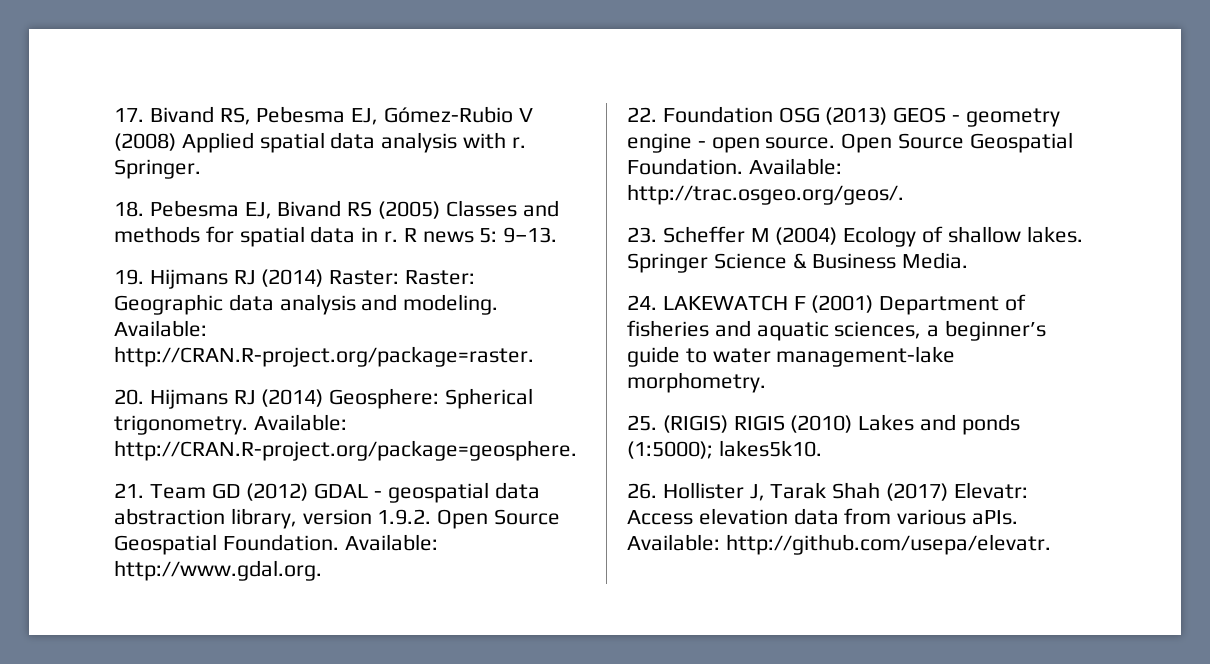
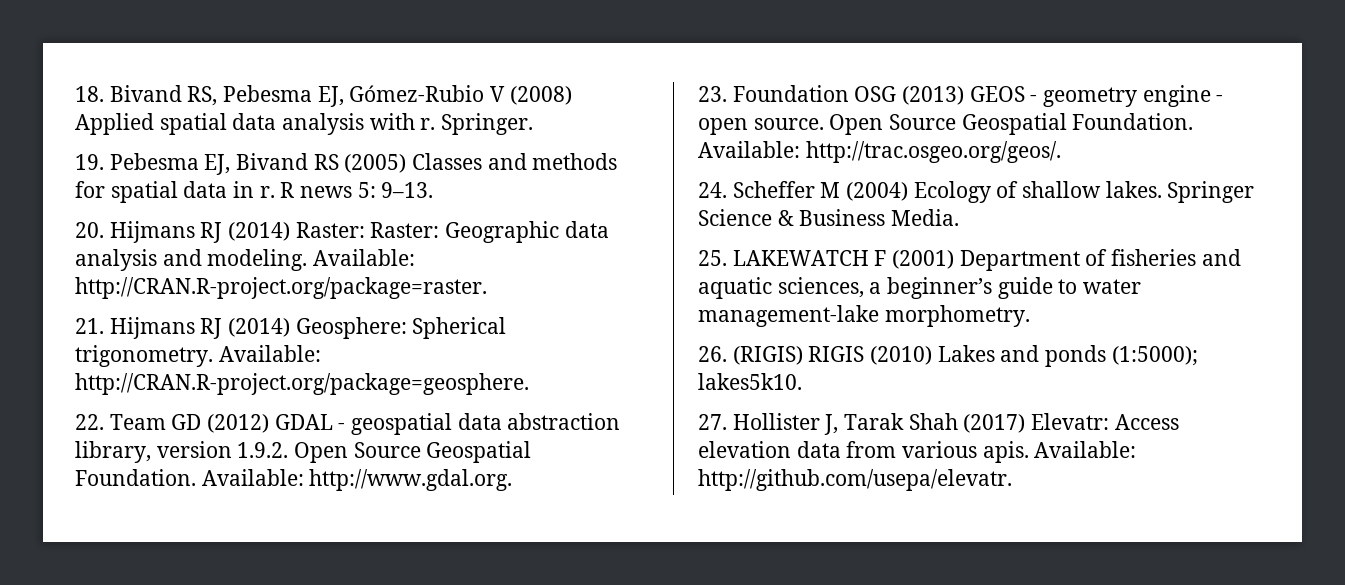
- 17. Bivand RS, Pebesma EJ, Gómez-Rubio V (2008) Applied spatial data analysis with r.
+ 18. Bivand RS, Pebesma EJ, Gómez-Rubio V (2008) Applied spatial data analysis with r.
- 18. Pebesma EJ, Bivand RS (2005) Classes and methods for spatial data in r.
+ 19. Pebesma EJ, Bivand RS (2005) Classes and methods for spatial data in r.
- 19. Hijmans RJ (2014) Raster: Raster: Geographic data analysis and modeling.
+ 20. Hijmans RJ (2014) Raster: Raster: Geographic data analysis and modeling.
- 20. Hijmans RJ (2014) Geosphere: Spherical trigonometry.
+ 21. Hijmans RJ (2014) Geosphere: Spherical trigonometry.
- 21. Team GD (2012) GDAL - geospatial data abstraction library, version 1.9.2. Open Source Geospatial Foundation.
+ 22. Team GD (2012) GDAL - geospatial data abstraction library, version 1.9.2. Open Source Geospatial Foundation.
- 22. Foundation OSG (2013) GEOS - geometry engine - open source.
+ 23. Foundation OSG (2013) GEOS - geometry engine - open source.
- 23. Scheffer M (2004) Ecology of shallow lakes.
+ 24. Scheffer M (2004) Ecology of shallow lakes.
- 24. LAKEWATCH F (2001) Department of fisheries and aquatic sciences, a beginner’s guide to water management-lake morphometry.
+ 25. LAKEWATCH F (2001) Department of fisheries and aquatic sciences, a beginner’s guide to water management-lake morphometry.
- 25. (RIGIS) RIGIS (2010) Lakes and ponds (1:5000); lakes5k10.
+ 26. (RIGIS) RIGIS (2010) Lakes and ponds (1:5000); lakes5k10.
- 26. Hollister J, Tarak Shah (2017) Elevatr: Access elevation data from various aPIs.
+ 27. Hollister J, Tarak Shah (2017) Elevatr: Access elevation data from various apis.

